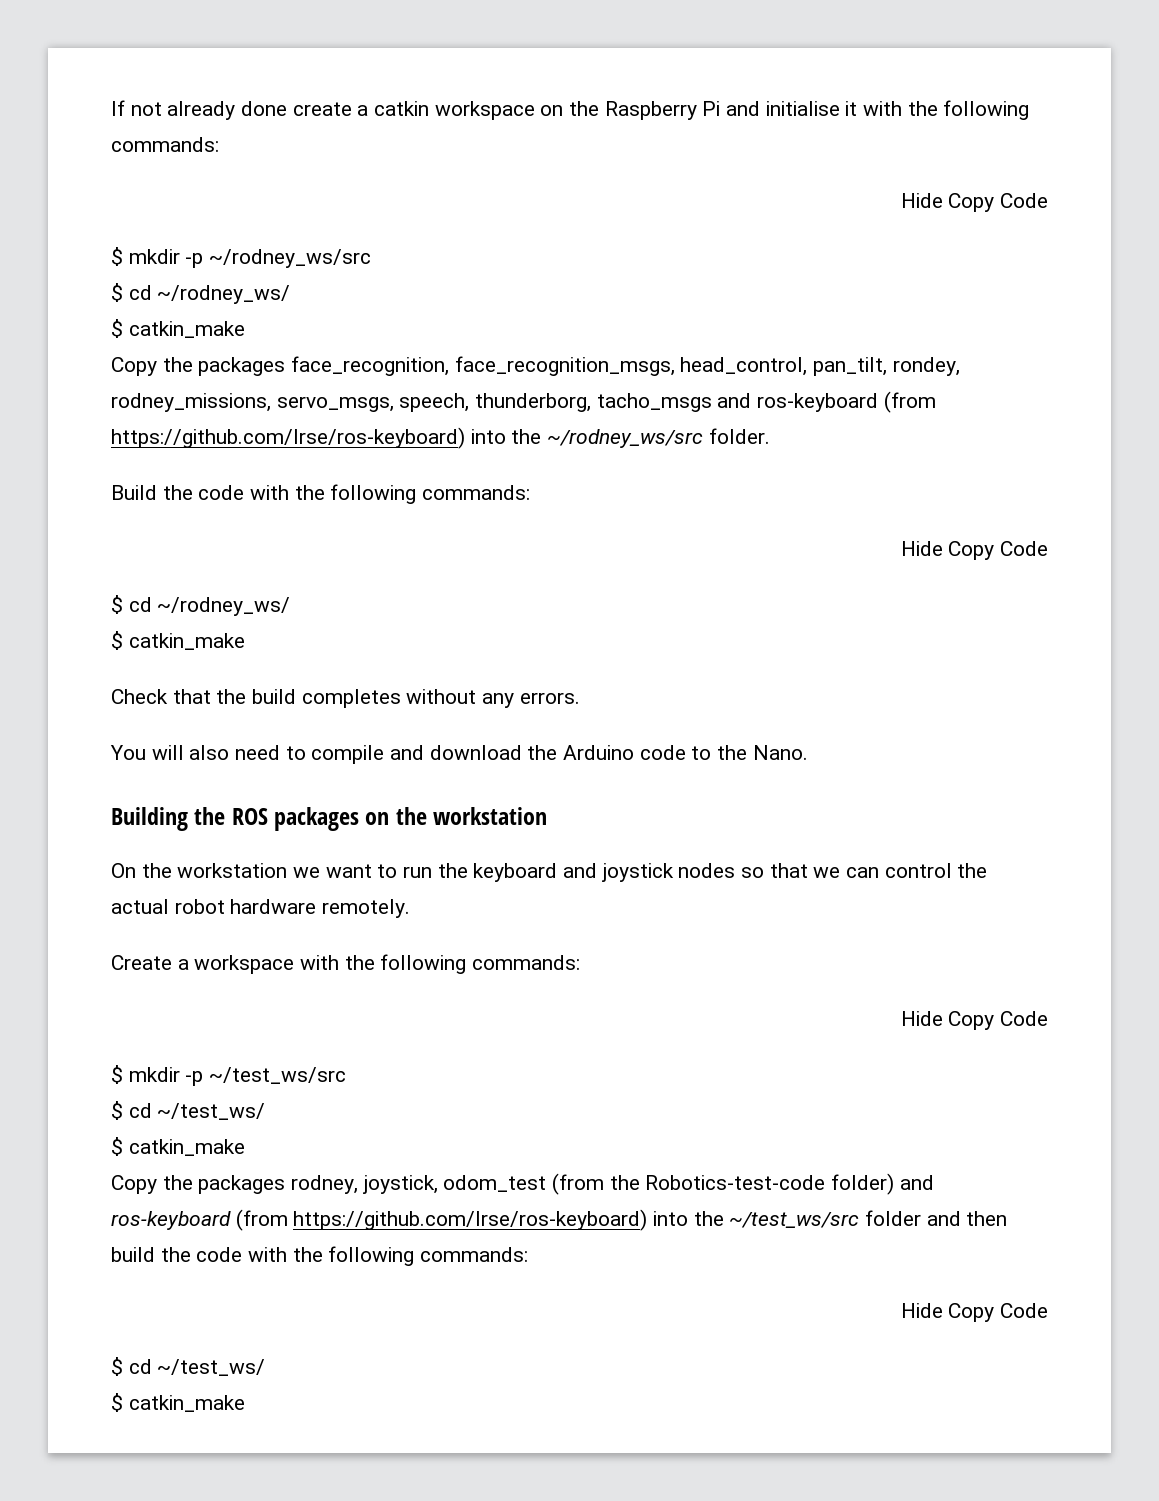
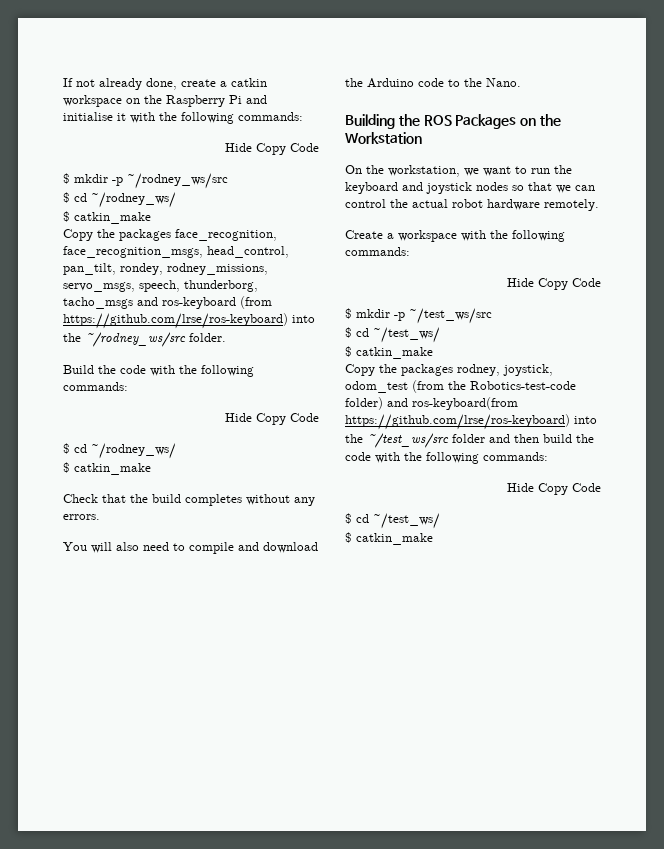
- If not already done create a catkin workspace on the Raspberry Pi and initialise it with the following commands:
+ If not already done, create a catkin workspace on the Raspberry Pi and initialise it with the following commands:
- Building the ROS packages on the workstation
+ Building the ROS Packages on the Workstation
- On the workstation we want to run the keyboard and joystick nodes so that we can control the actual robot hardware remotely.
+ On the workstation, we want to run the keyboard and joystick nodes so that we can control the actual robot hardware remotely.
- Copy the packages rodney, joystick, odom_test (from the Robotics-test-code folder) and ros-keyboard (from https://github.com/lrse/ros-keyboard) into the ~/test_ws/src folder and then build the code with the following commands:
+ Copy the packages rodney, joystick, odom_test (from the Robotics-test-code folder) and ros-keyboard(from https://github.com/lrse/ros-keyboard) into the ~/test_ws/src folder and then build the code with the following commands:

